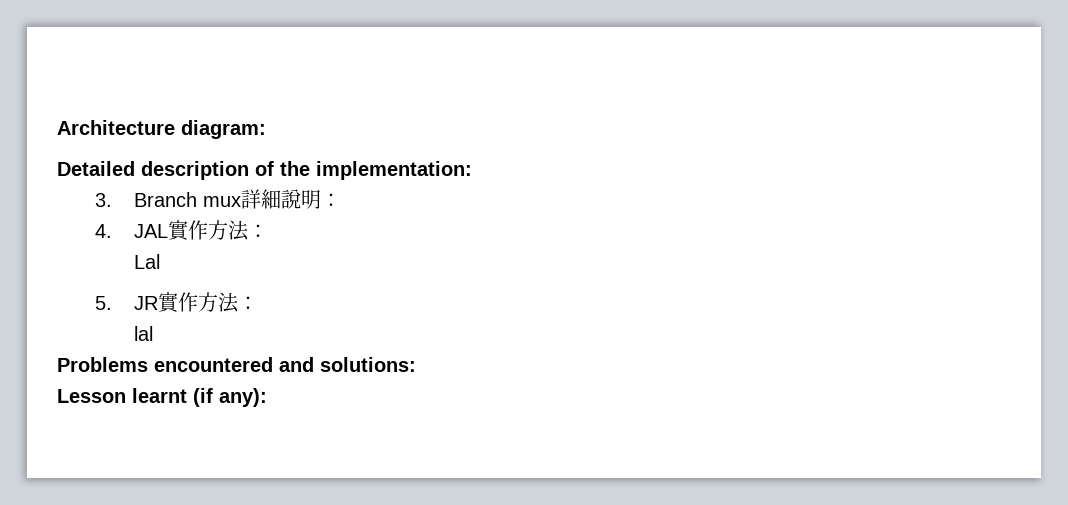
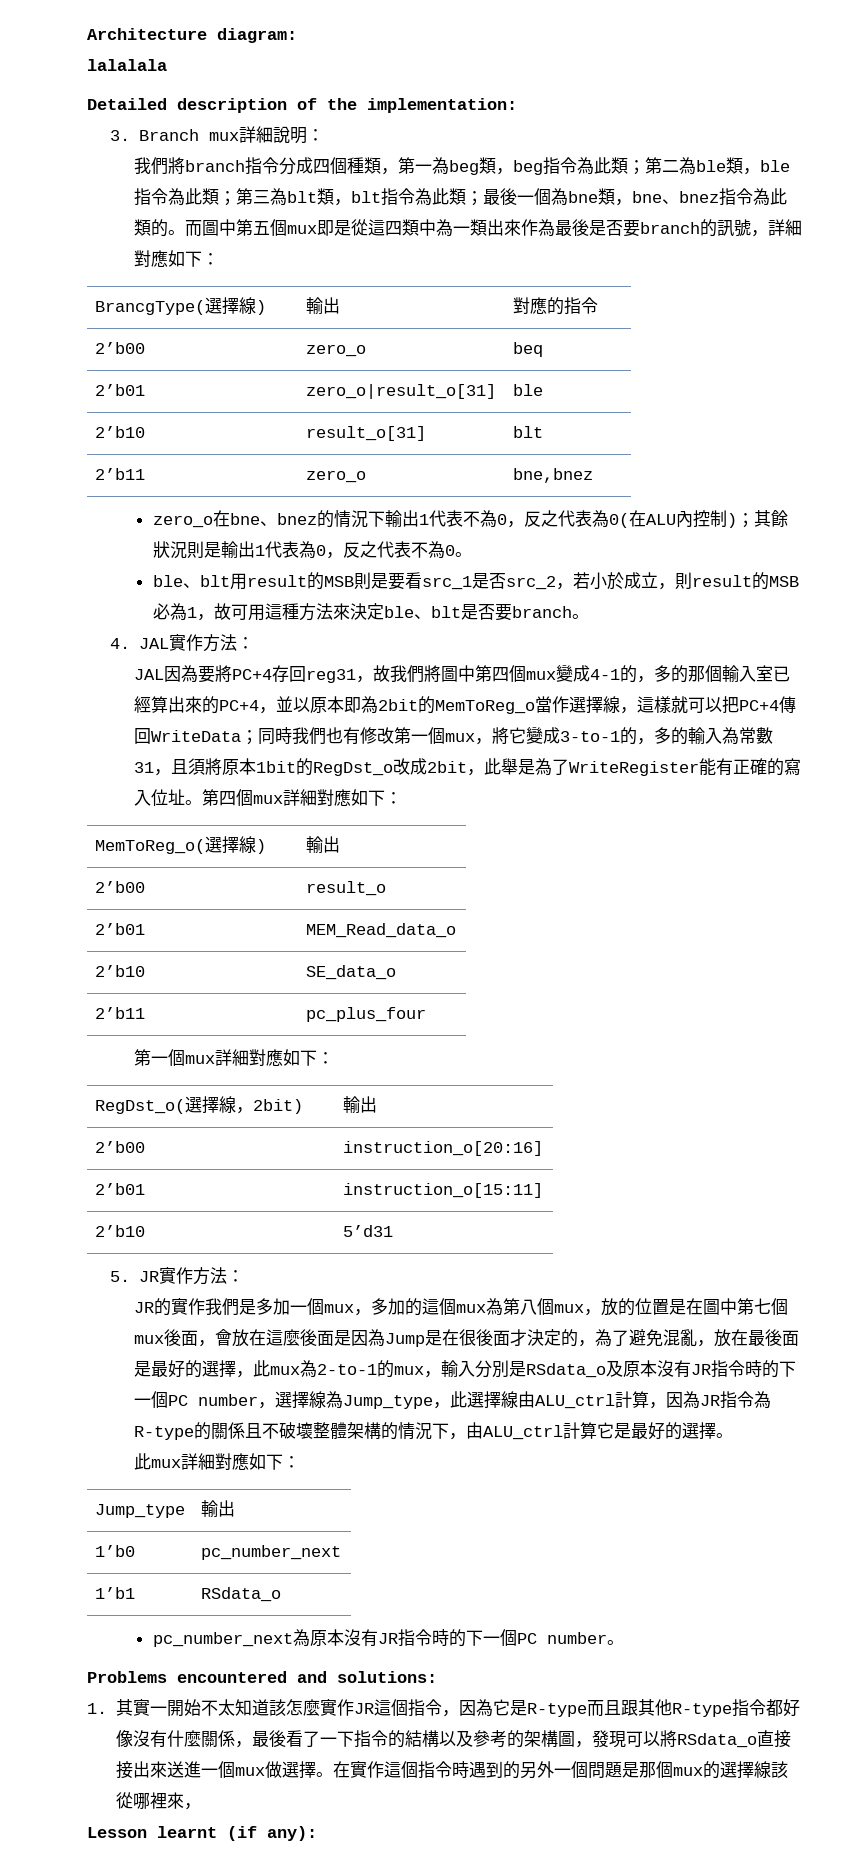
+ lalalala
+ 我們將branch指令分成四個種類，第一為beg類，beg指令為此類；第二為ble類，ble指令為此類；第三為blt類，blt指令為此類；最後一個為bne類，bne、bnez指令為此類的。而圖中第五個mux即是從這四類中為一類出來作為最後是否要branch的訊號，詳細對應如下：
+ BrancgType(選擇線) | 輸出 | 對應的指令
+ 2’b00 | zero_o | beq
+ 2’b01 | zero_o|result_o[31] | ble
+ 2’b10 | result_o[31] | blt
+ 2’b11 | zero_o | bne,bnez
+ zero_o在bne、bnez的情況下輸出1代表不為0，反之代表為0(在ALU內控制)；其餘狀況則是輸出1代表為0，反之代表不為0。
+ ble、blt用result的MSB則是要看src_1是否src_2，若小於成立，則result的MSB必為1，故可用這種方法來決定ble、blt是否要branch。
- Lal
+ JAL因為要將PC+4存回reg31，故我們將圖中第四個mux變成4-1的，多的那個輸入室已經算出來的PC+4，並以原本即為2bit的MemToReg_o當作選擇線，這樣就可以把PC+4傳回WriteData；同時我們也有修改第一個mux，將它變成3-to-1的，多的輸入為常數31，且須將原本1bit的RegDst_o改成2bit，此舉是為了WriteRegister能有正確的寫入位址。第四個mux詳細對應如下：
+ MemToReg_o(選擇線) | 輸出
+ 2’b00 | result_o
+ 2’b01 | MEM_Read_data_o
+ 2’b10 | SE_data_o
+ 2’b11 | pc_plus_four
+ 第一個mux詳細對應如下：
+ RegDst_o(選擇線，2bit) | 輸出
+ 2’b00 | instruction_o[20:16]
+ 2’b01 | instruction_o[15:11]
+ 2’b10 | 5’d31
- lal
+ JR的實作我們是多加一個mux，多加的這個mux為第八個mux，放的位置是在圖中第七個mux後面，會放在這麼後面是因為Jump是在很後面才決定的，為了避免混亂，放在最後面是最好的選擇，此mux為2-to-1的mux，輸入分別是RSdata_o及原本沒有JR指令時的下一個PC number，選擇線為Jump_type，此選擇線由ALU_ctrl計算，因為JR指令為R-type的關係且不破壞整體架構的情況下，由ALU_ctrl計算它是最好的選擇。
+ 此mux詳細對應如下：
+ Jump_type | 輸出
+ 1’b0 | pc_number_next
+ 1’b1 | RSdata_o
+ pc_number_next為原本沒有JR指令時的下一個PC number。
  Problems encountered and solutions:
+ 1.其實一開始不太知道該怎麼實作JR這個指令，因為它是R-type而且跟其他R-type指令都好像沒有什麼關係，最後看了一下指令的結構以及參考的架構圖，發現可以將RSdata_o直接接出來送進一個mux做選擇。在實作這個指令時遇到的另外一個問題是那個mux的選擇線該從哪裡來，

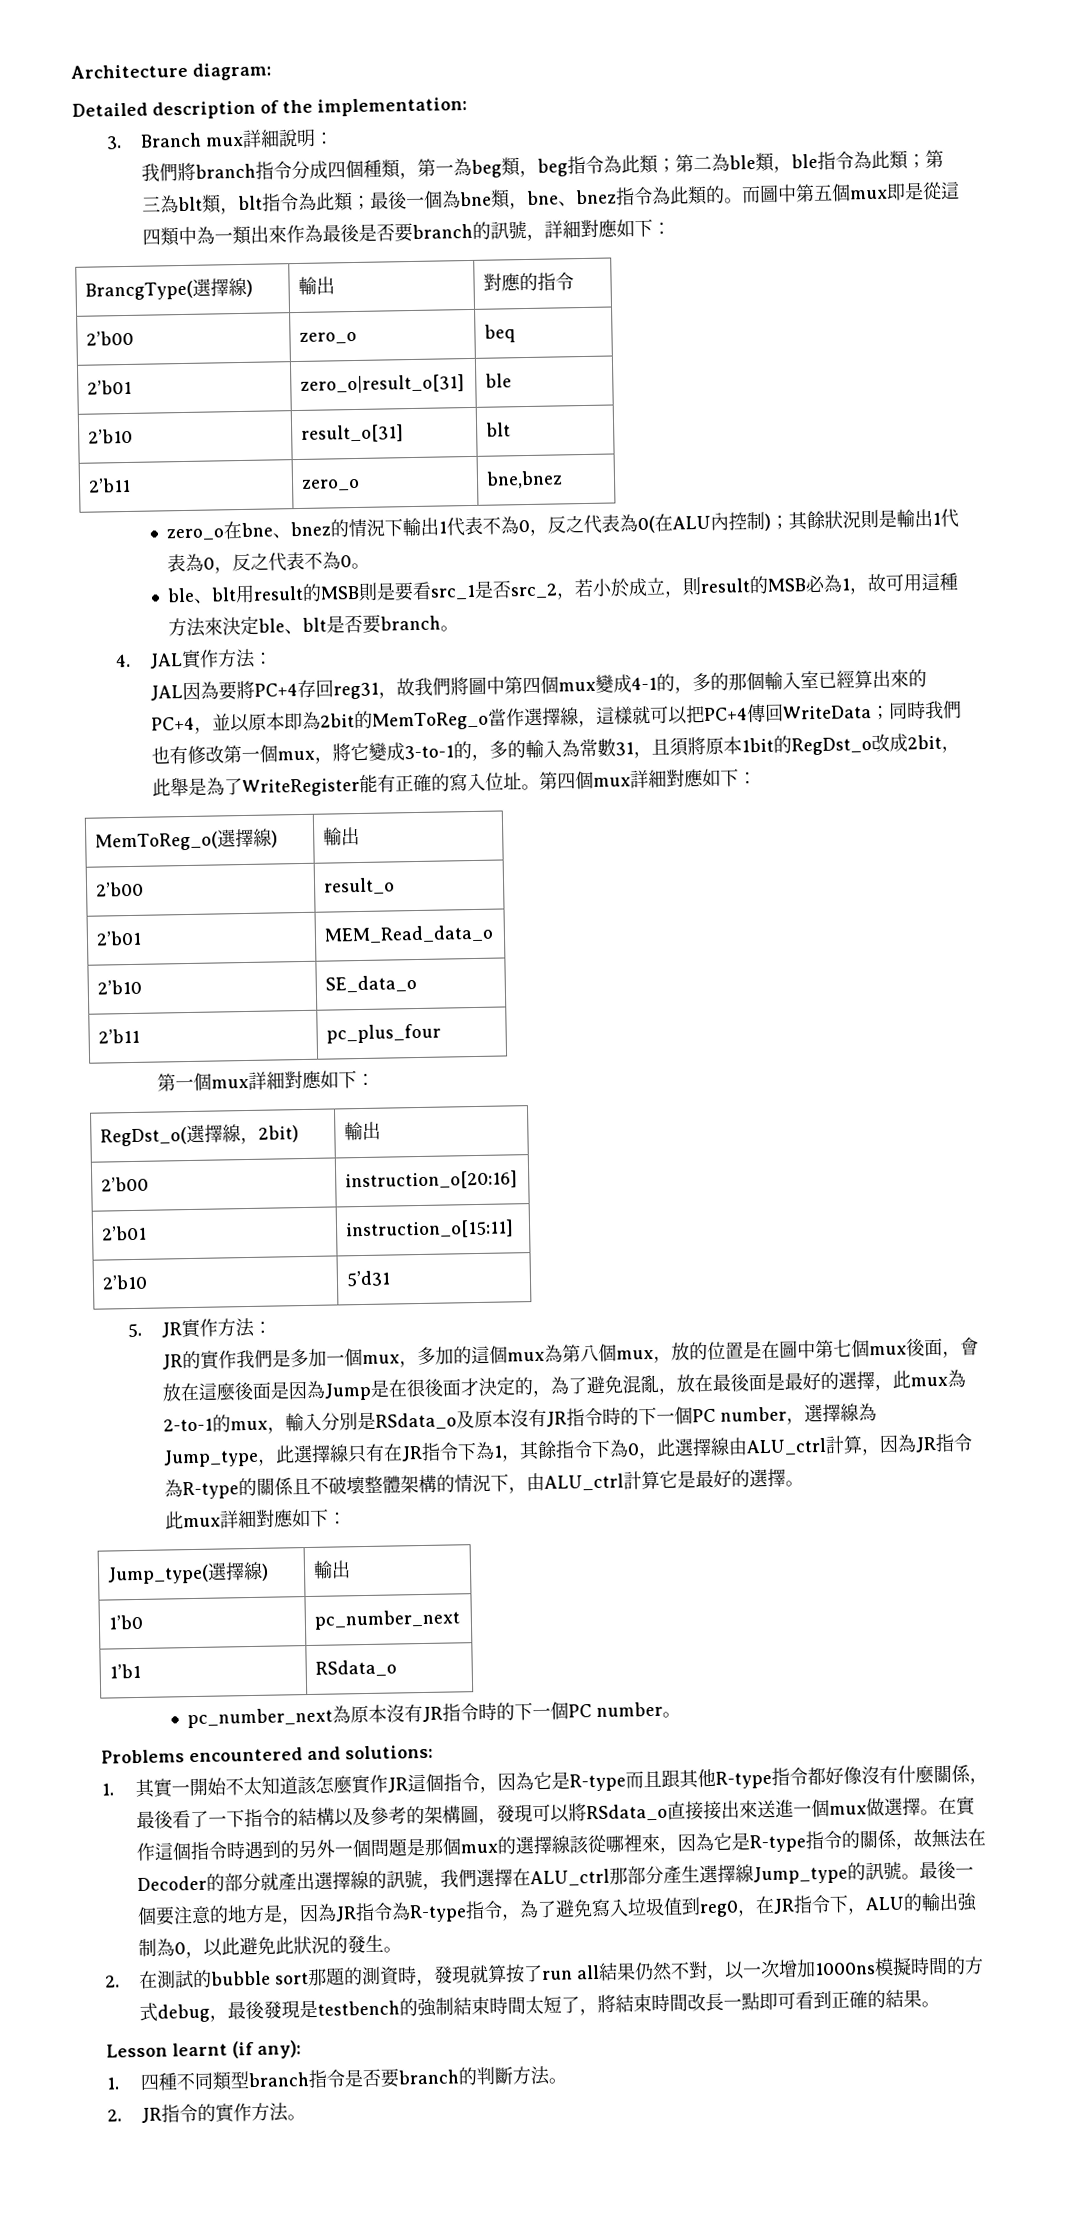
- lalalala
- JR的實作我們是多加一個mux，多加的這個mux為第八個mux，放的位置是在圖中第七個mux後面，會放在這麼後面是因為Jump是在很後面才決定的，為了避免混亂，放在最後面是最好的選擇，此mux為2-to-1的mux，輸入分別是RSdata_o及原本沒有JR指令時的下一個PC number，選擇線為Jump_type，此選擇線由ALU_ctrl計算，因為JR指令為R-type的關係且不破壞整體架構的情況下，由ALU_ctrl計算它是最好的選擇。
+ JR的實作我們是多加一個mux，多加的這個mux為第八個mux，放的位置是在圖中第七個mux後面，會放在這麼後面是因為Jump是在很後面才決定的，為了避免混亂，放在最後面是最好的選擇，此mux為2-to-1的mux，輸入分別是RSdata_o及原本沒有JR指令時的下一個PC number，選擇線為Jump_type，此選擇線只有在JR指令下為1，其餘指令下為0，此選擇線由ALU_ctrl計算，因為JR指令為R-type的關係且不破壞整體架構的情況下，由ALU_ctrl計算它是最好的選擇。
- Jump_type | 輸出
+ Jump_type(選擇線) | 輸出
- 在實作這個指令時遇到的另外一個問題是那個mux的選擇線該從哪裡來，
+ 在實作這個指令時遇到的另外一個問題是那個mux的選擇線該從哪裡來，因為它是R-type指令的關係，故無法在Decoder的部分就產出選擇線的訊號，我們選擇在ALU_ctrl那部分產生選擇線Jump_type的訊號。最後一個要注意的地方是，因為JR指令為R-type指令，為了避免寫入垃圾值到reg0，在JR指令下，ALU的輸出強制為0，以此避免此狀況的發生。
+ 2.在測試的bubble sort那題的測資時，發現就算按了run all結果仍然不對，以一次增加1000ns模擬時間的方式debug，最後發現是testbench的強制結束時間太短了，將結束時間改長一點即可看到正確的結果。
  Lesson learnt (if any):
+ 1.四種不同類型branch指令是否要branch的判斷方法。
+ 2. JR指令的實作方法。

